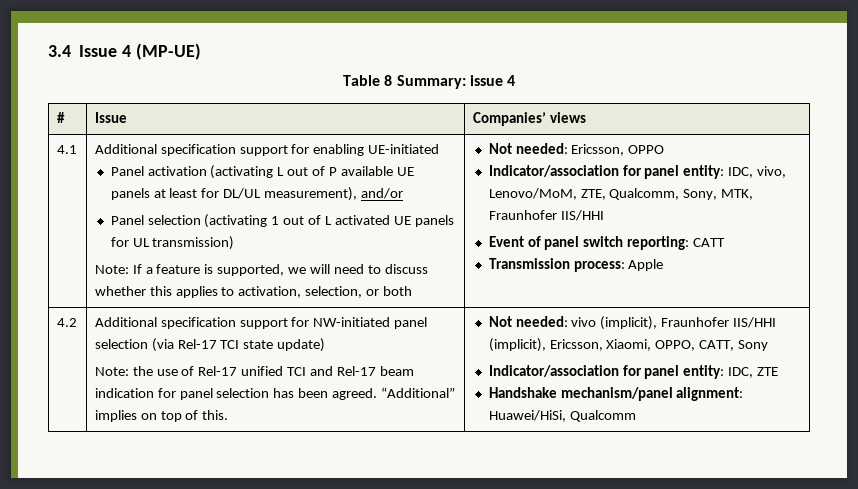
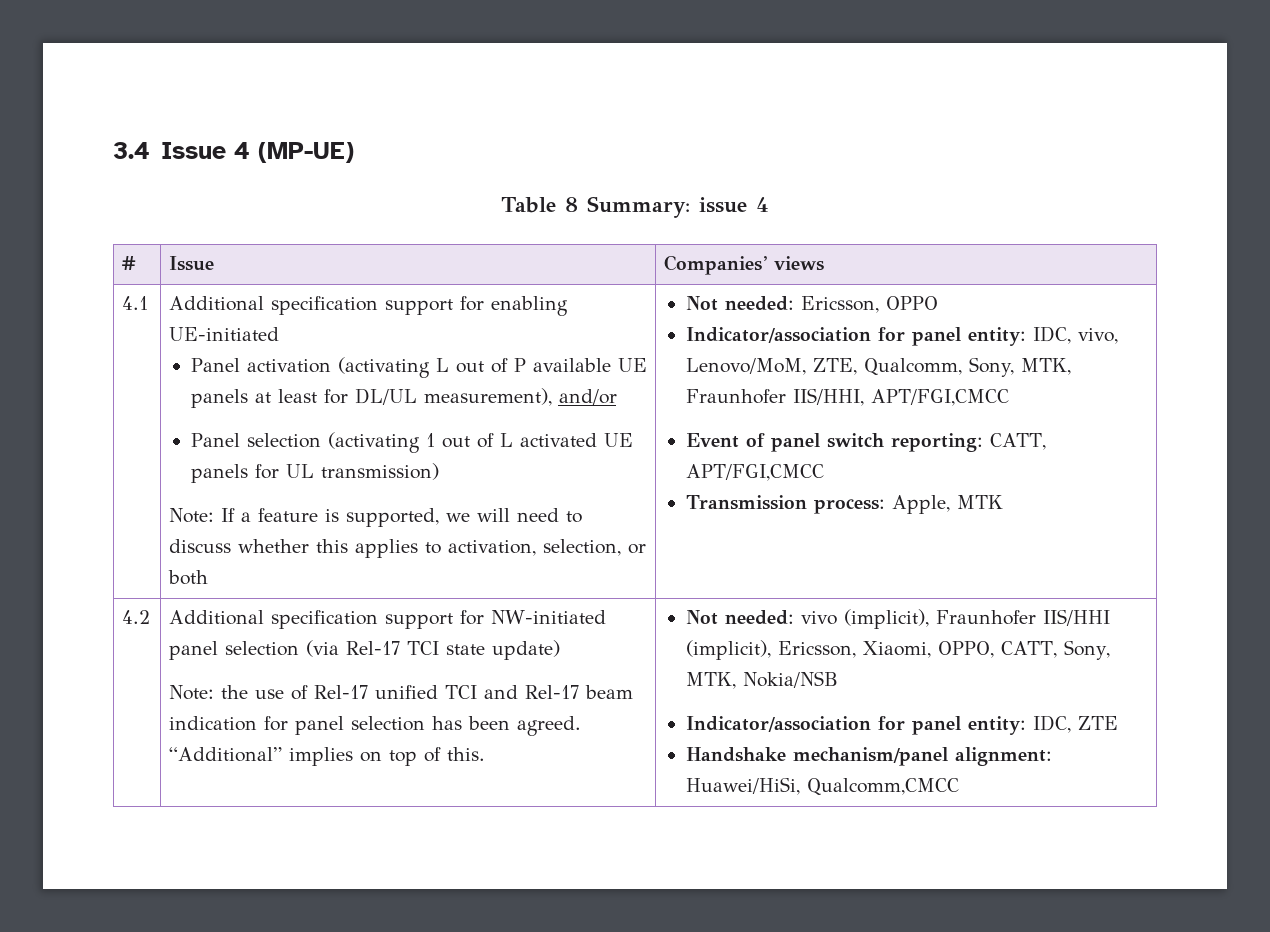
- Indicator/association for panel entity: IDC, vivo, Lenovo/MoM, ZTE, Qualcomm, Sony, MTK, Fraunhofer IIS/HHI
+ Indicator/association for panel entity: IDC, vivo, Lenovo/MoM, ZTE, Qualcomm, Sony, MTK, Fraunhofer IIS/HHI, APT/FGI,CMCC
- Event of panel switch reporting: CATT
+ Event of panel switch reporting: CATT, APT/FGI,CMCC
- Transmission process: Apple
+ Transmission process: Apple, MTK
- Not needed: vivo (implicit), Fraunhofer IIS/HHI (implicit), Ericsson, Xiaomi, OPPO, CATT, Sony
+ Not needed: vivo (implicit), Fraunhofer IIS/HHI (implicit), Ericsson, Xiaomi, OPPO, CATT, Sony, MTK, Nokia/NSB
- Handshake mechanism/panel alignment: Huawei/HiSi, Qualcomm
+ Handshake mechanism/panel alignment: Huawei/HiSi, Qualcomm,CMCC

